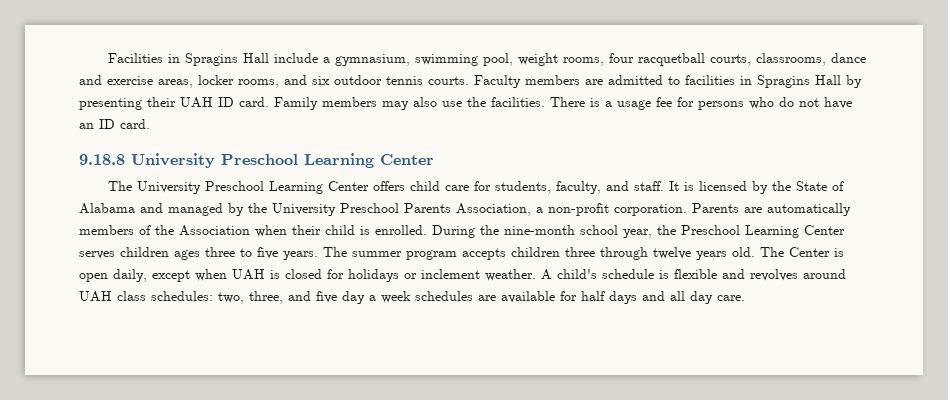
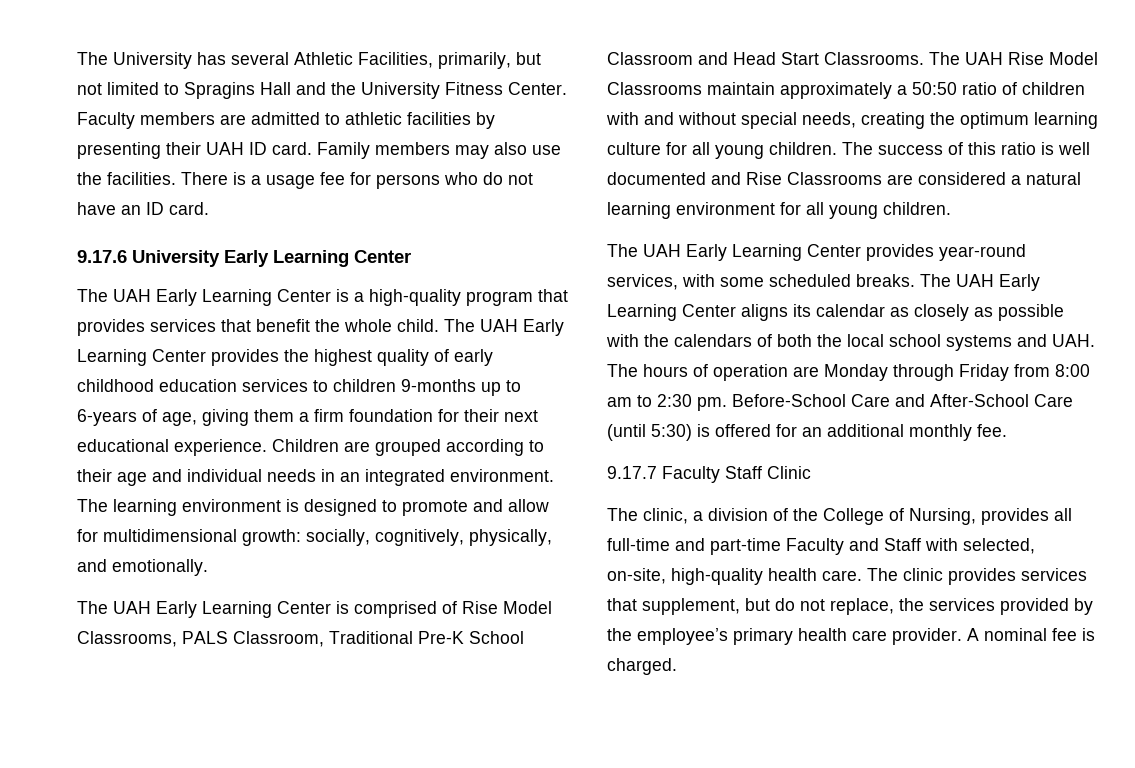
- Facilities in Spragins Hall include a gymnasium, swimming pool, weight rooms, four racquetball courts, classrooms, dance and exercise areas, locker rooms, and six outdoor tennis courts.
+ The University has several Athletic Facilities, primarily, but not limited to Spragins Hall and the University Fitness Center.
- Faculty members are admitted to facilities in Spragins Hall by presenting their UAH ID card.
+ Faculty members are admitted to athletic facilities by presenting their UAH ID card.
- 9.18.8 University Preschool Learning Center
+ 9.17.6 University Early Learning Center
- The University Preschool Learning Center offers child care for students, faculty, and staff. It is licensed by the State of Alabama and managed by the University Preschool Parents Association, a non-profit corporation. Parents are automatically members of the Association when their child is enrolled. During the nine-month school year, the Preschool Learning Center serves children ages three to five years. The summer program accepts children three through twelve years old. The Center is open daily, except when UAH is closed for holidays or inclement weather. A child's schedule is flexible and revolves around UAH class schedules: two, three, and five day a week schedules are available for half days and all day care.
+ The UAH Early Learning Center is a high-quality program that provides services that benefit the whole child. The UAH Early Learning Center provides the highest quality of early childhood education services to children 9-months up to 6-years of age, giving them a firm foundation for their next educational experience. Children are grouped according to their age and individual needs in an integrated environment. The learning environment is designed to promote and allow for multidimensional growth: socially, cognitively, physically, and emotionally.
+ The UAH Early Learning Center is comprised of Rise Model Classrooms, PALS Classroom, Traditional Pre-K School Classroom and Head Start Classrooms. The UAH Rise Model Classrooms maintain approximately a 50:50 ratio of children with and without special needs, creating the optimum learning culture for all young children. The success of this ratio is well documented and Rise Classrooms are considered a natural learning environment for all young children.
+ The UAH Early Learning Center provides year-round services, with some scheduled breaks. The UAH Early Learning Center aligns its calendar as closely as possible with the calendars of both the local school systems and UAH. The hours of operation are Monday through Friday from 8:00 am to 2:30 pm. Before-School Care and After-School Care (until 5:30) is offered for an additional monthly fee.
+ 9.17.7 Faculty Staff Clinic
+ The clinic, a division of the College of Nursing, provides all full-time and part-time Faculty and Staff with selected, on-site, high-quality health care. The clinic provides services that supplement, but do not replace, the services provided by the employee’s primary health care provider. A nominal fee is charged.

